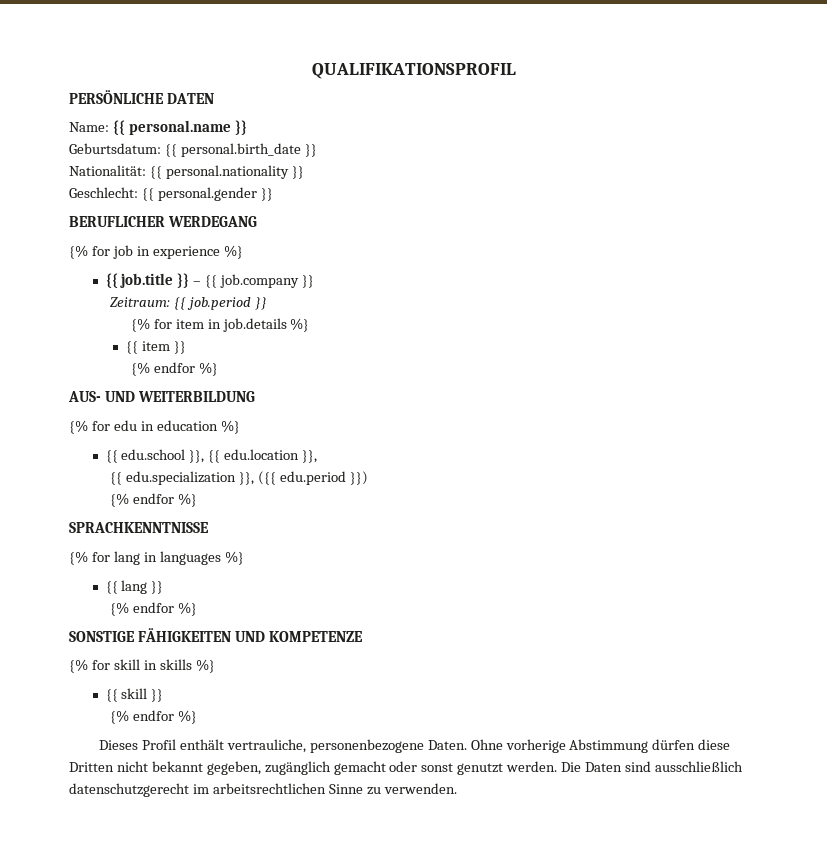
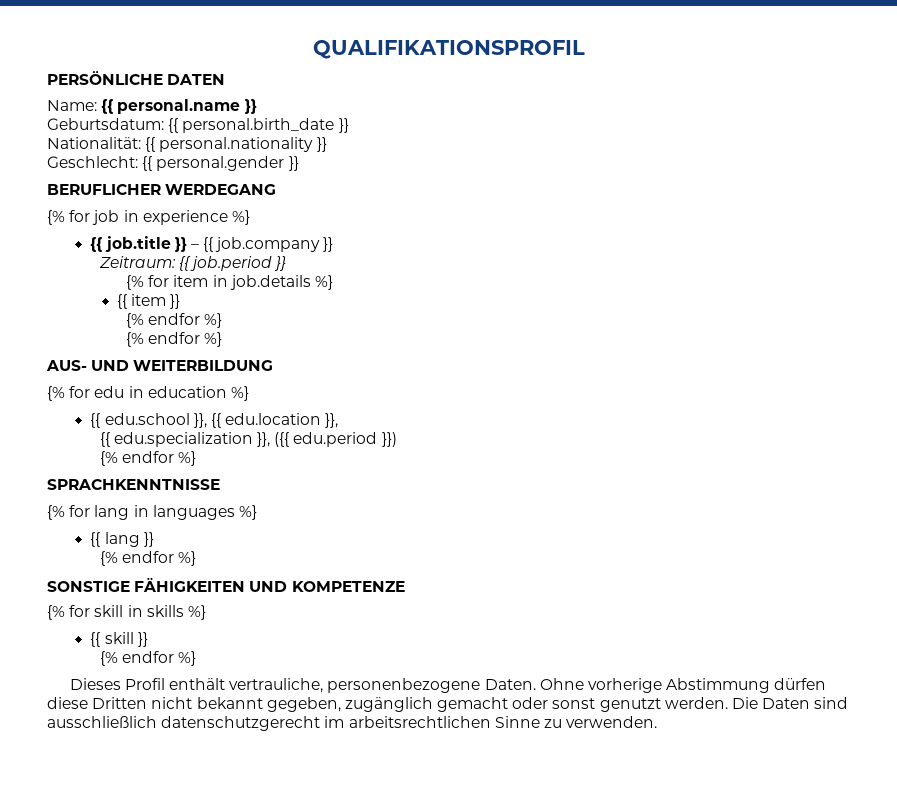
  {{ item }}
+ {% endfor %}

